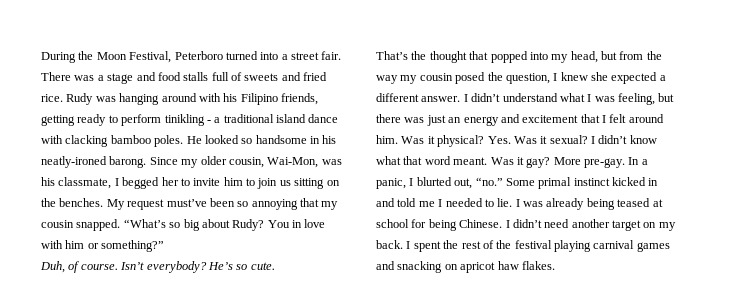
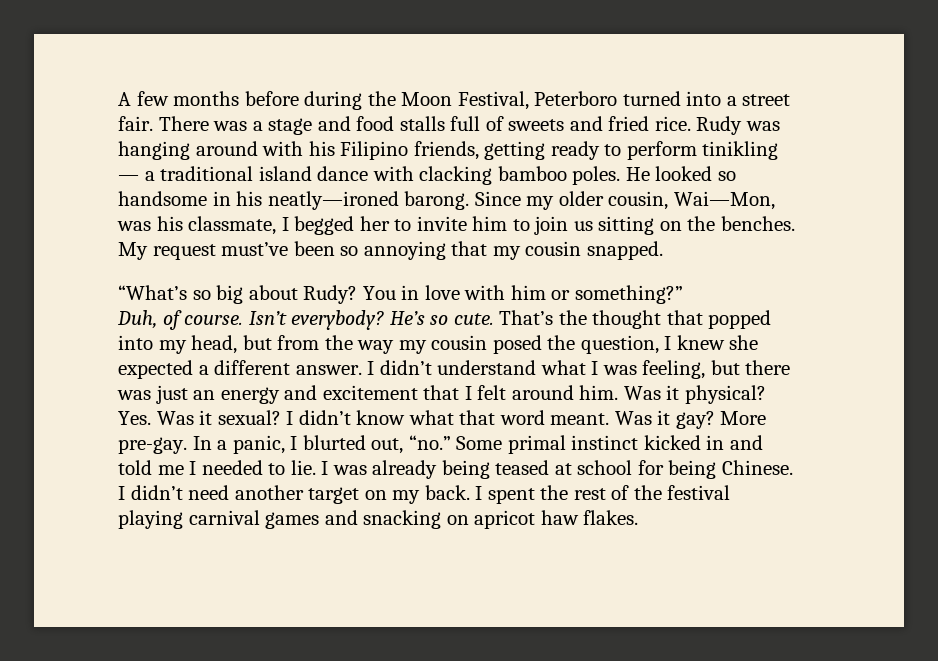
- During the Moon Festival, Peterboro turned into a street fair.
+ A few months before during the Moon Festival, Peterboro turned into a street fair.
- Rudy was hanging around with his Filipino friends, getting ready to perform tinikling - a traditional island dance with clacking bamboo poles.
+ Rudy was hanging around with his Filipino friends, getting ready to perform tinikling — a traditional island dance with clacking bamboo poles.
- He looked so handsome in his neatly-ironed barong.
+ He looked so handsome in his neatly—ironed barong.
- Since my older cousin, Wai-Mon, was his classmate, I begged her to invite him to join us sitting on the benches.
+ Since my older cousin, Wai—Mon, was his classmate, I begged her to invite him to join us sitting on the benches.
- My request must’ve been so annoying that my cousin snapped. “What’s so big about Rudy?
+ My request must’ve been so annoying that my cousin snapped.
+ “What’s so big about Rudy?
- He’s so cute.
- That’s the thought that popped into my head, but from the way my cousin posed the question, I knew she expected a different answer.
+ He’s so cute. That’s the thought that popped into my head, but from the way my cousin posed the question, I knew she expected a different answer.

